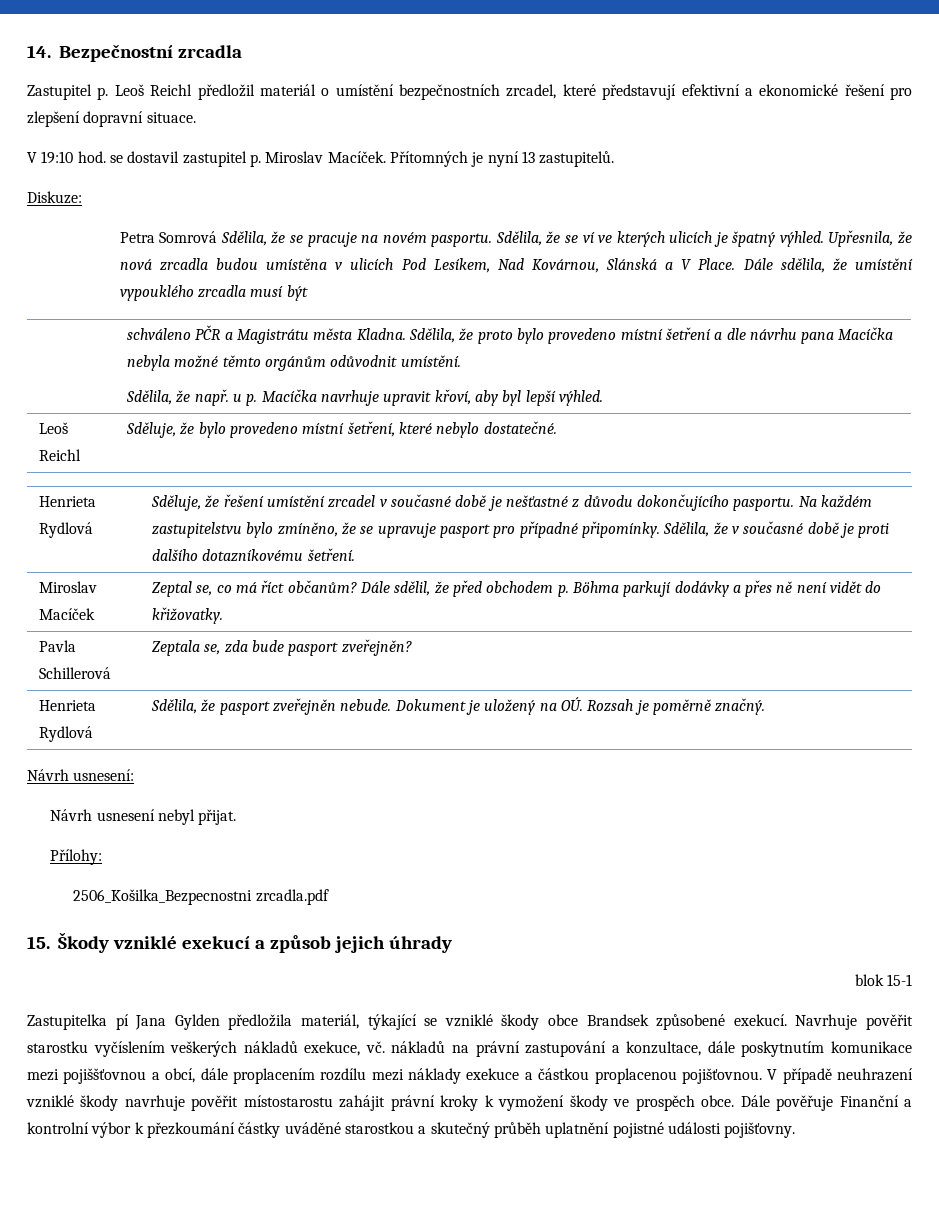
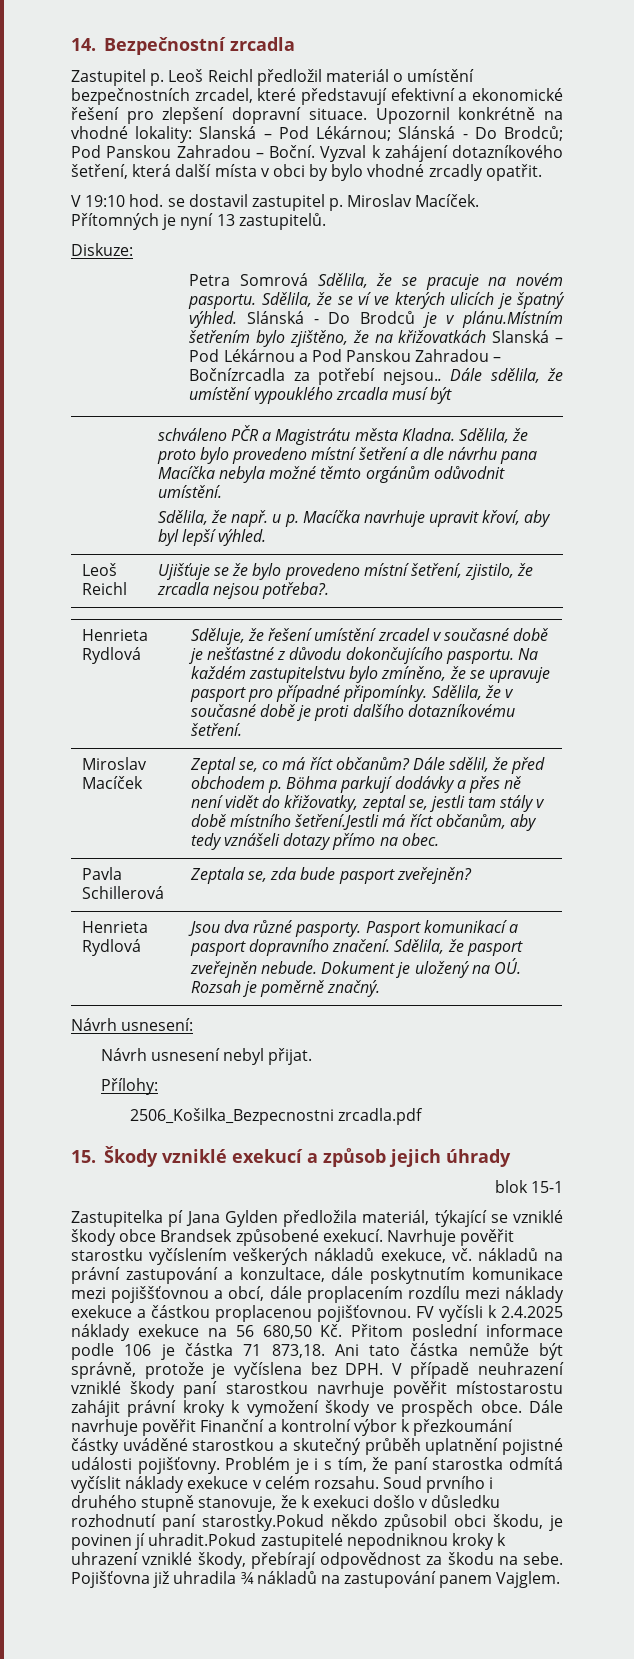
+ Upozornil konkrétně na vhodné lokality: Slanská – Pod Lékárnou; Slánská - Do Brodců; Pod Panskou Zahradou – Boční. Vyzval k zahájení dotazníkového šetření, která další místa v obci by bylo vhodné zrcadly opatřit.
- Upřesnila, že nová zrcadla budou umístěna v ulicích Pod Lesíkem, Nad Kovárnou, Slánská a V Place.
+ Slánská - Do Brodců je v plánu.Místním šetřením bylo zjištěno, že na křižovatkách Slanská – Pod Lékárnou a Pod Panskou Zahradou – Bočnízrcadla za potřebí nejsou..
- Leoš Reichl | Sděluje, že bylo provedeno místní šetření, které nebylo dostatečné.
+ Leoš Reichl | Ujišťuje se že bylo provedeno místní šetření, zjistilo, že zrcadla nejsou potřeba?.
- Dále sdělil, že před obchodem p. Böhma parkují dodávky a přes ně není vidět do křižovatky.
+ Dále sdělil, že před obchodem p. Böhma parkují dodávky a přes ně není vidět do křižovatky, zeptal se, jestli tam stály v době místního šetření.Jestli má říct občanům, aby tedy vznášeli dotazy přímo na obec.
- Henrieta Rydlová | Sdělila, že pasport zveřejněn nebude. Dokument je uložený na OÚ. Rozsah je poměrně značný.
+ Henrieta Rydlová | Jsou dva různé pasporty. Pasport komunikací a pasport dopravního značení. Sdělila, že pasport zveřejněn nebude. Dokument je uložený na OÚ. Rozsah je poměrně značný.
- V případě neuhrazení vzniklé škody navrhuje pověřit místostarostu zahájit právní kroky k vymožení škody ve prospěch obce.
+ FV vyčísli k 2.4.2025 náklady exekuce na 56 680,50 Kč. Přitom poslední informace podle 106 je částka 71 873,18. Ani tato částka nemůže být správně, protože je vyčíslena bez DPH. V případě neuhrazení vzniklé škody paní starostkou navrhuje pověřit místostarostu zahájit právní kroky k vymožení škody ve prospěch obce.
- Dále pověřuje Finanční a kontrolní výbor k přezkoumání částky uváděné starostkou a skutečný průběh uplatnění pojistné události pojišťovny.
+ Dále navrhuje pověřit Finanční a kontrolní výbor k přezkoumání částky uváděné starostkou a skutečný průběh uplatnění pojistné události pojišťovny.
+ Problém je i s tím, že paní starostka odmítá vyčíslit náklady exekuce v celém rozsahu. Soud prvního i druhého stupně stanovuje, že k exekuci došlo v důsledku rozhodnutí paní starostky.Pokud někdo způsobil obci škodu, je povinen jí uhradit.Pokud zastupitelé nepodniknou kroky k uhrazení vzniklé škody, přebírají odpovědnost za škodu na sebe. Pojišťovna již uhradila ¾ nákladů na zastupování panem Vajglem.

